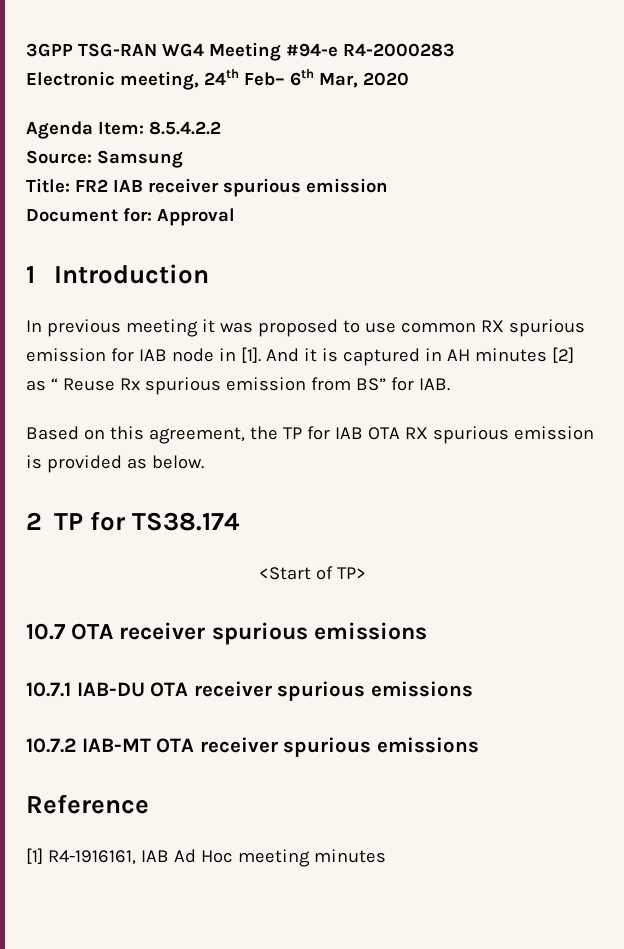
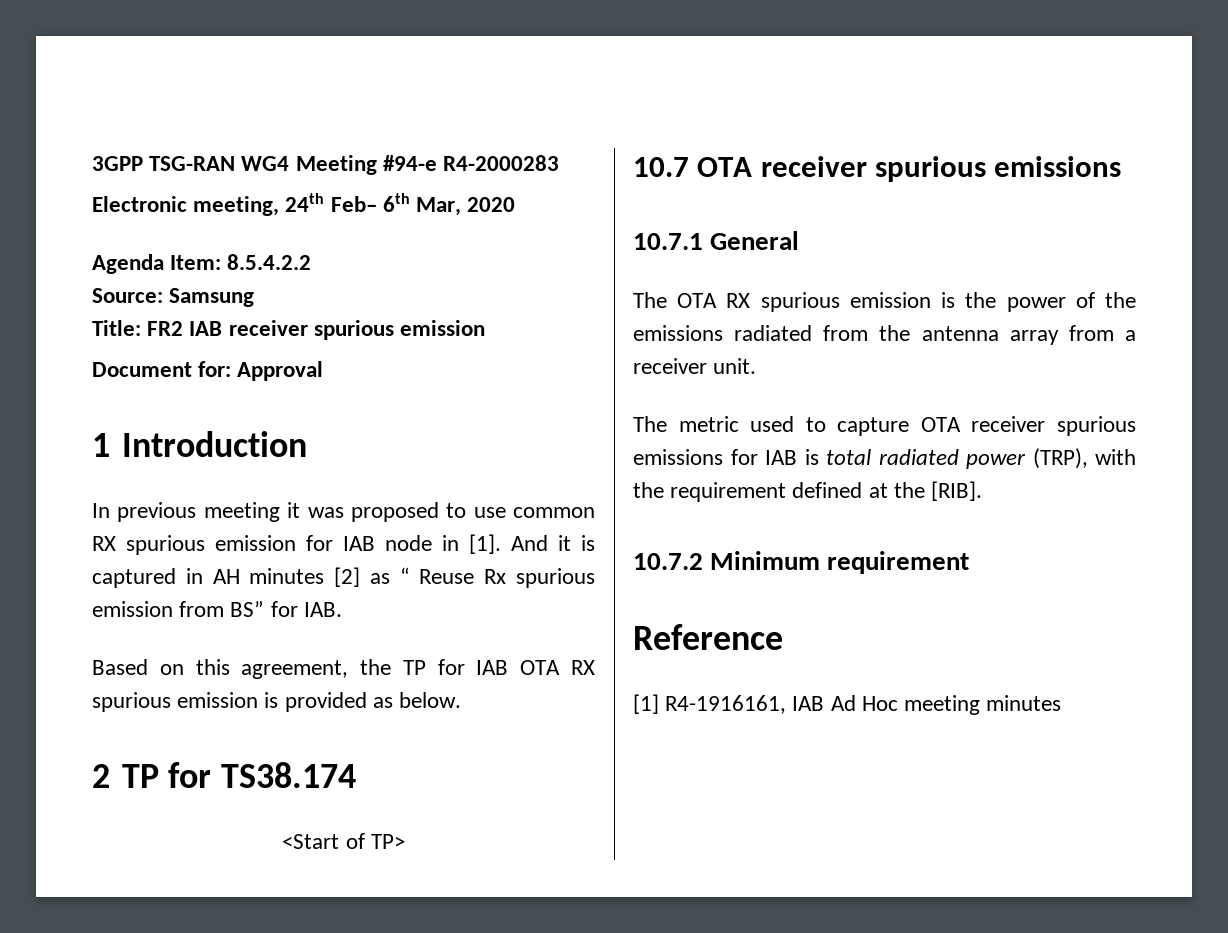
- 10.7.1 IAB-DU OTA receiver spurious emissions
- 10.7.2 IAB-MT OTA receiver spurious emissions
+ 10.7.1 General
+ The OTA RX spurious emission is the power of the emissions radiated from the antenna array from a receiver unit.
+ The metric used to capture OTA receiver spurious emissions for IAB is total radiated power (TRP), with the requirement defined at the [RIB].
+ 10.7.2 Minimum requirement

